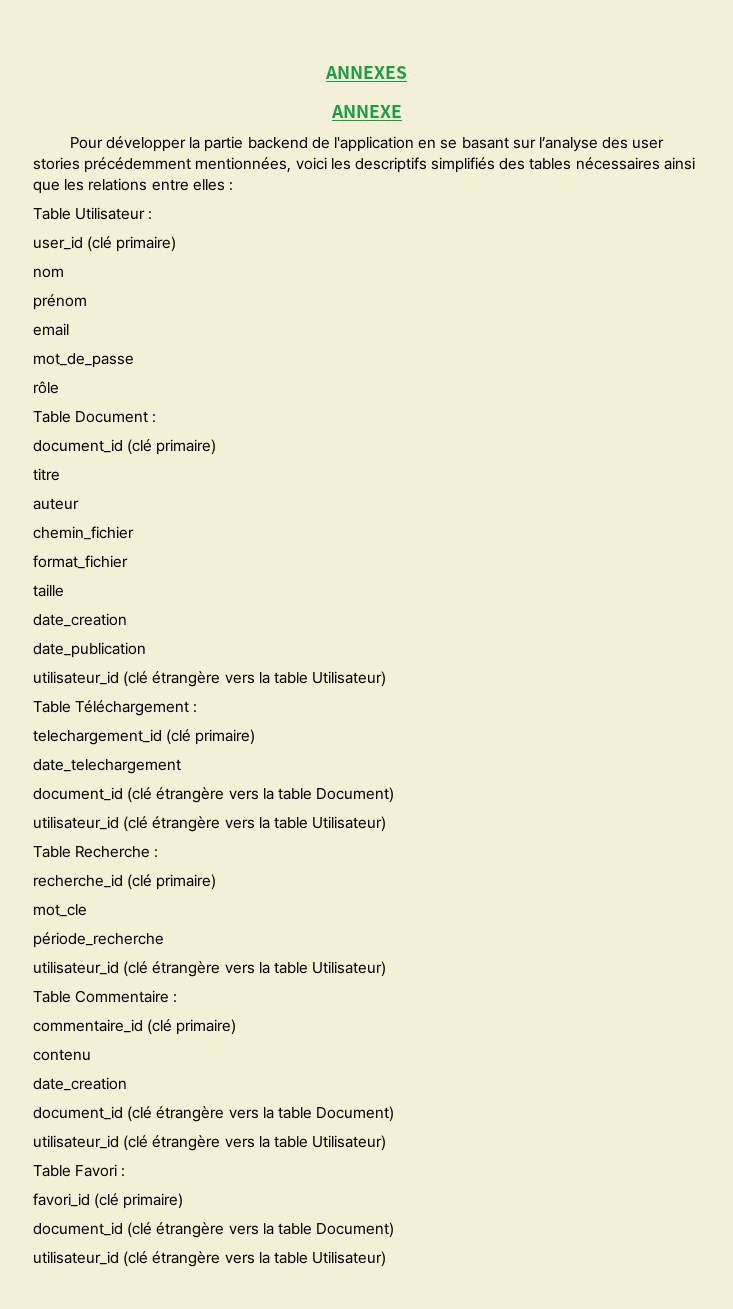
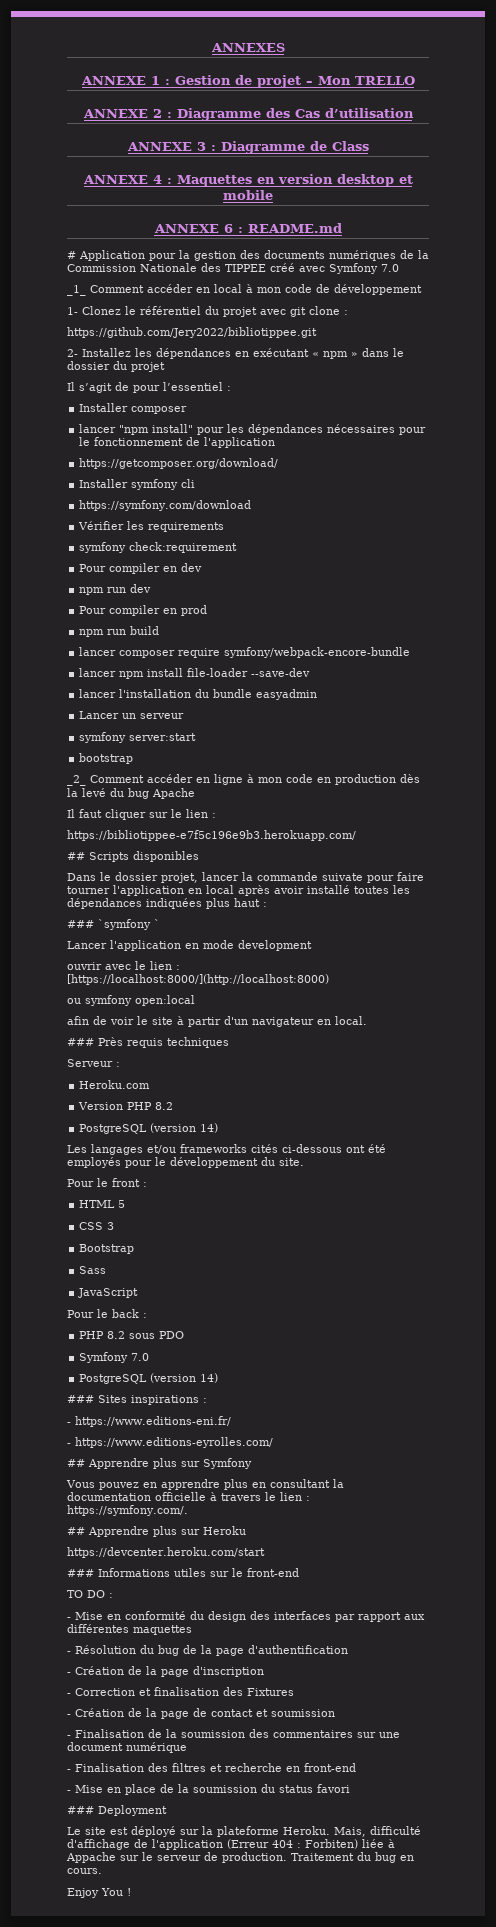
- ANNEXE
- Pour développer la partie backend de l'application en se basant sur l’analyse des user stories précédemment mentionnées, voici les descriptifs simplifiés des tables nécessaires ainsi que les relations entre elles :
- Table Utilisateur :
- user_id (clé primaire)
- nom
- prénom
- email
- mot_de_passe
- rôle
- Table Document :
- document_id (clé primaire)
- titre
- auteur
- chemin_fichier
- format_fichier
- taille
- date_creation
- date_publication
- utilisateur_id (clé étrangère vers la table Utilisateur)
- Table Téléchargement :
- telechargement_id (clé primaire)
- date_telechargement
- document_id (clé étrangère vers la table Document)
- utilisateur_id (clé étrangère vers la table Utilisateur)
- Table Recherche :
- recherche_id (clé primaire)
- mot_cle
- période_recherche
- utilisateur_id (clé étrangère vers la table Utilisateur)
- Table Commentaire :
- commentaire_id (clé primaire)
- contenu
- date_creation
- document_id (clé étrangère vers la table Document)
- utilisateur_id (clé étrangère vers la table Utilisateur)
- Table Favori :
- favori_id (clé primaire)
- document_id (clé étrangère vers la table Document)
- utilisateur_id (clé étrangère vers la table Utilisateur)
+ ANNEXE 1 : Gestion de projet – Mon TRELLO
+ ANNEXE 2 : Diagramme des Cas d’utilisation
+ ANNEXE 3 : Diagramme de Class
+ ANNEXE 4 : Maquettes en version desktop et mobile
+ ANNEXE 6 : README.md
+ # Application pour la gestion des documents numériques de la Commission Nationale des TIPPEE créé avec Symfony 7.0
+ _1_ Comment accéder en local à mon code de développement
+ 1- Clonez le référentiel du projet avec git clone :
+ https://github.com/Jery2022/bibliotippee.git
+ 2- Installez les dépendances en exécutant « npm » dans le dossier du projet
+ Il s’agit de pour l’essentiel :
+ Installer composer
+ lancer "npm install" pour les dépendances nécessaires pour le fonctionnement de l'application
+ https://getcomposer.org/download/
+ Installer symfony cli
+ https://symfony.com/download
+ Vérifier les requirements
+ symfony check:requirement
+ Pour compiler en dev
+ npm run dev
+ Pour compiler en prod
+ npm run build
+ lancer composer require symfony/webpack-encore-bundle
+ lancer npm install file-loader --save-dev
+ lancer l'installation du bundle easyadmin
+ Lancer un serveur
+ symfony server:start
+ bootstrap
+ _2_ Comment accéder en ligne à mon code en production dès la levé du bug Apache
+ Il faut cliquer sur le lien :
+ https://bibliotippee-e7f5c196e9b3.herokuapp.com/
+ ## Scripts disponibles
+ Dans le dossier projet, lancer la commande suivate pour faire tourner l'application en local après avoir installé toutes les dépendances indiquées plus haut :
+ ### `symfony `
+ Lancer l'application en mode development
+ ouvrir avec le lien : [https://localhost:8000/](http://localhost:8000)
+ ou symfony open:local
+ afin de voir le site à partir d'un navigateur en local.
+ ### Près requis techniques
+ Serveur :
+ Heroku.com
+ Version PHP 8.2
+ PostgreSQL (version 14)
+ Les langages et/ou frameworks cités ci-dessous ont été employés pour le développement du site.
+ Pour le front :
+ HTML 5
+ CSS 3
+ Bootstrap
+ Sass
+ JavaScript
+ Pour le back :
+ PHP 8.2 sous PDO
+ Symfony 7.0
+ PostgreSQL (version 14)
+ ### Sites inspirations :
+ - https://www.editions-eni.fr/
+ - https://www.editions-eyrolles.com/
+ ## Apprendre plus sur Symfony
+ Vous pouvez en apprendre plus en consultant la documentation officielle à travers le lien : https://symfony.com/.
+ ## Apprendre plus sur Heroku
+ https://devcenter.heroku.com/start
+ ### Informations utiles sur le front-end
+ TO DO :
+ - Mise en conformité du design des interfaces par rapport aux différentes maquettes
+ - Résolution du bug de la page d'authentification
+ - Création de la page d'inscription
+ - Correction et finalisation des Fixtures
+ - Création de la page de contact et soumission
+ - Finalisation de la soumission des commentaires sur une document numérique
+ - Finalisation des filtres et recherche en front-end
+ - Mise en place de la soumission du status favori
+ ### Deployment
+ Le site est déployé sur la plateforme Heroku. Mais, difficulté d'affichage de l'application (Erreur 404 : Forbiten) liée à Appache sur le serveur de production. Traitement du bug en cours.
+ Enjoy You !

